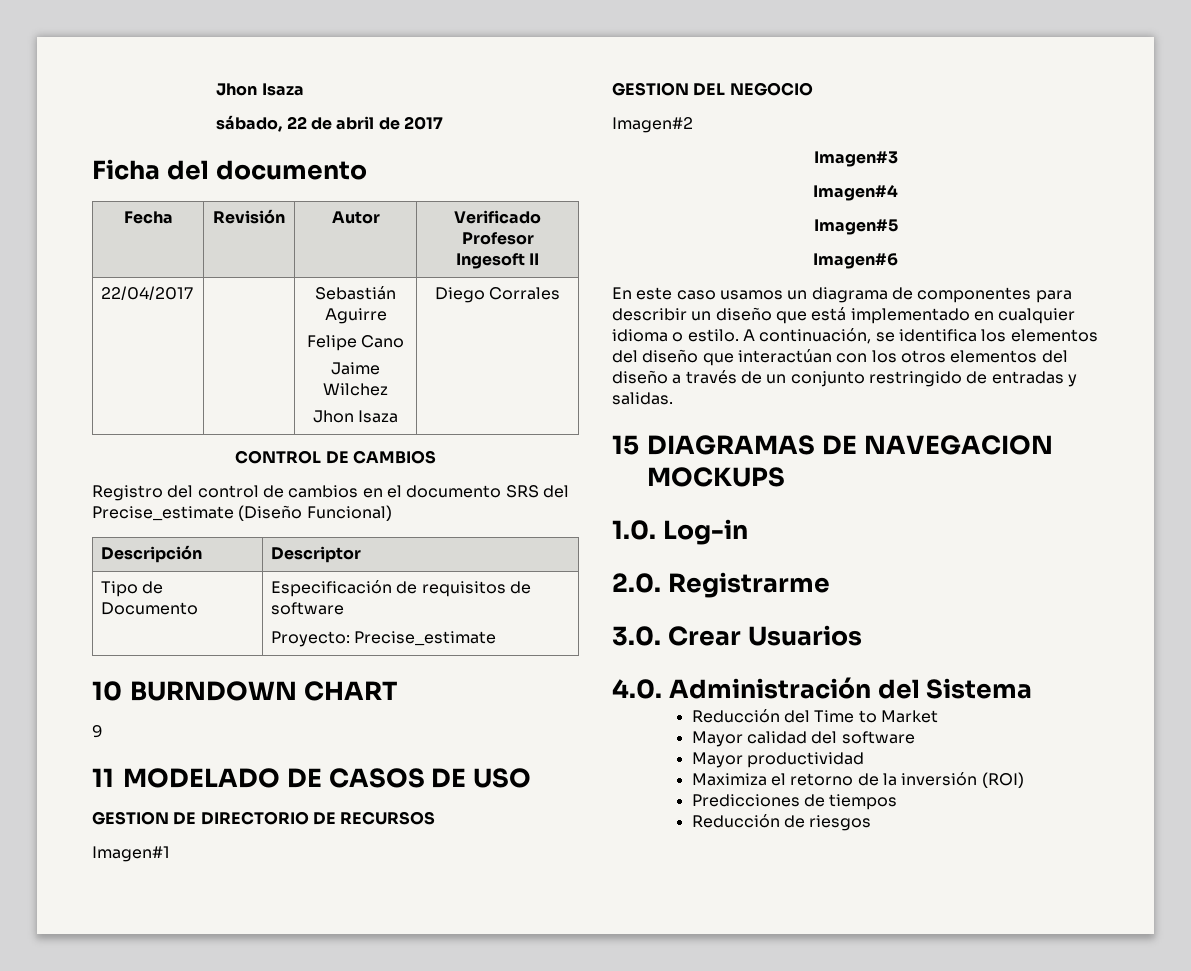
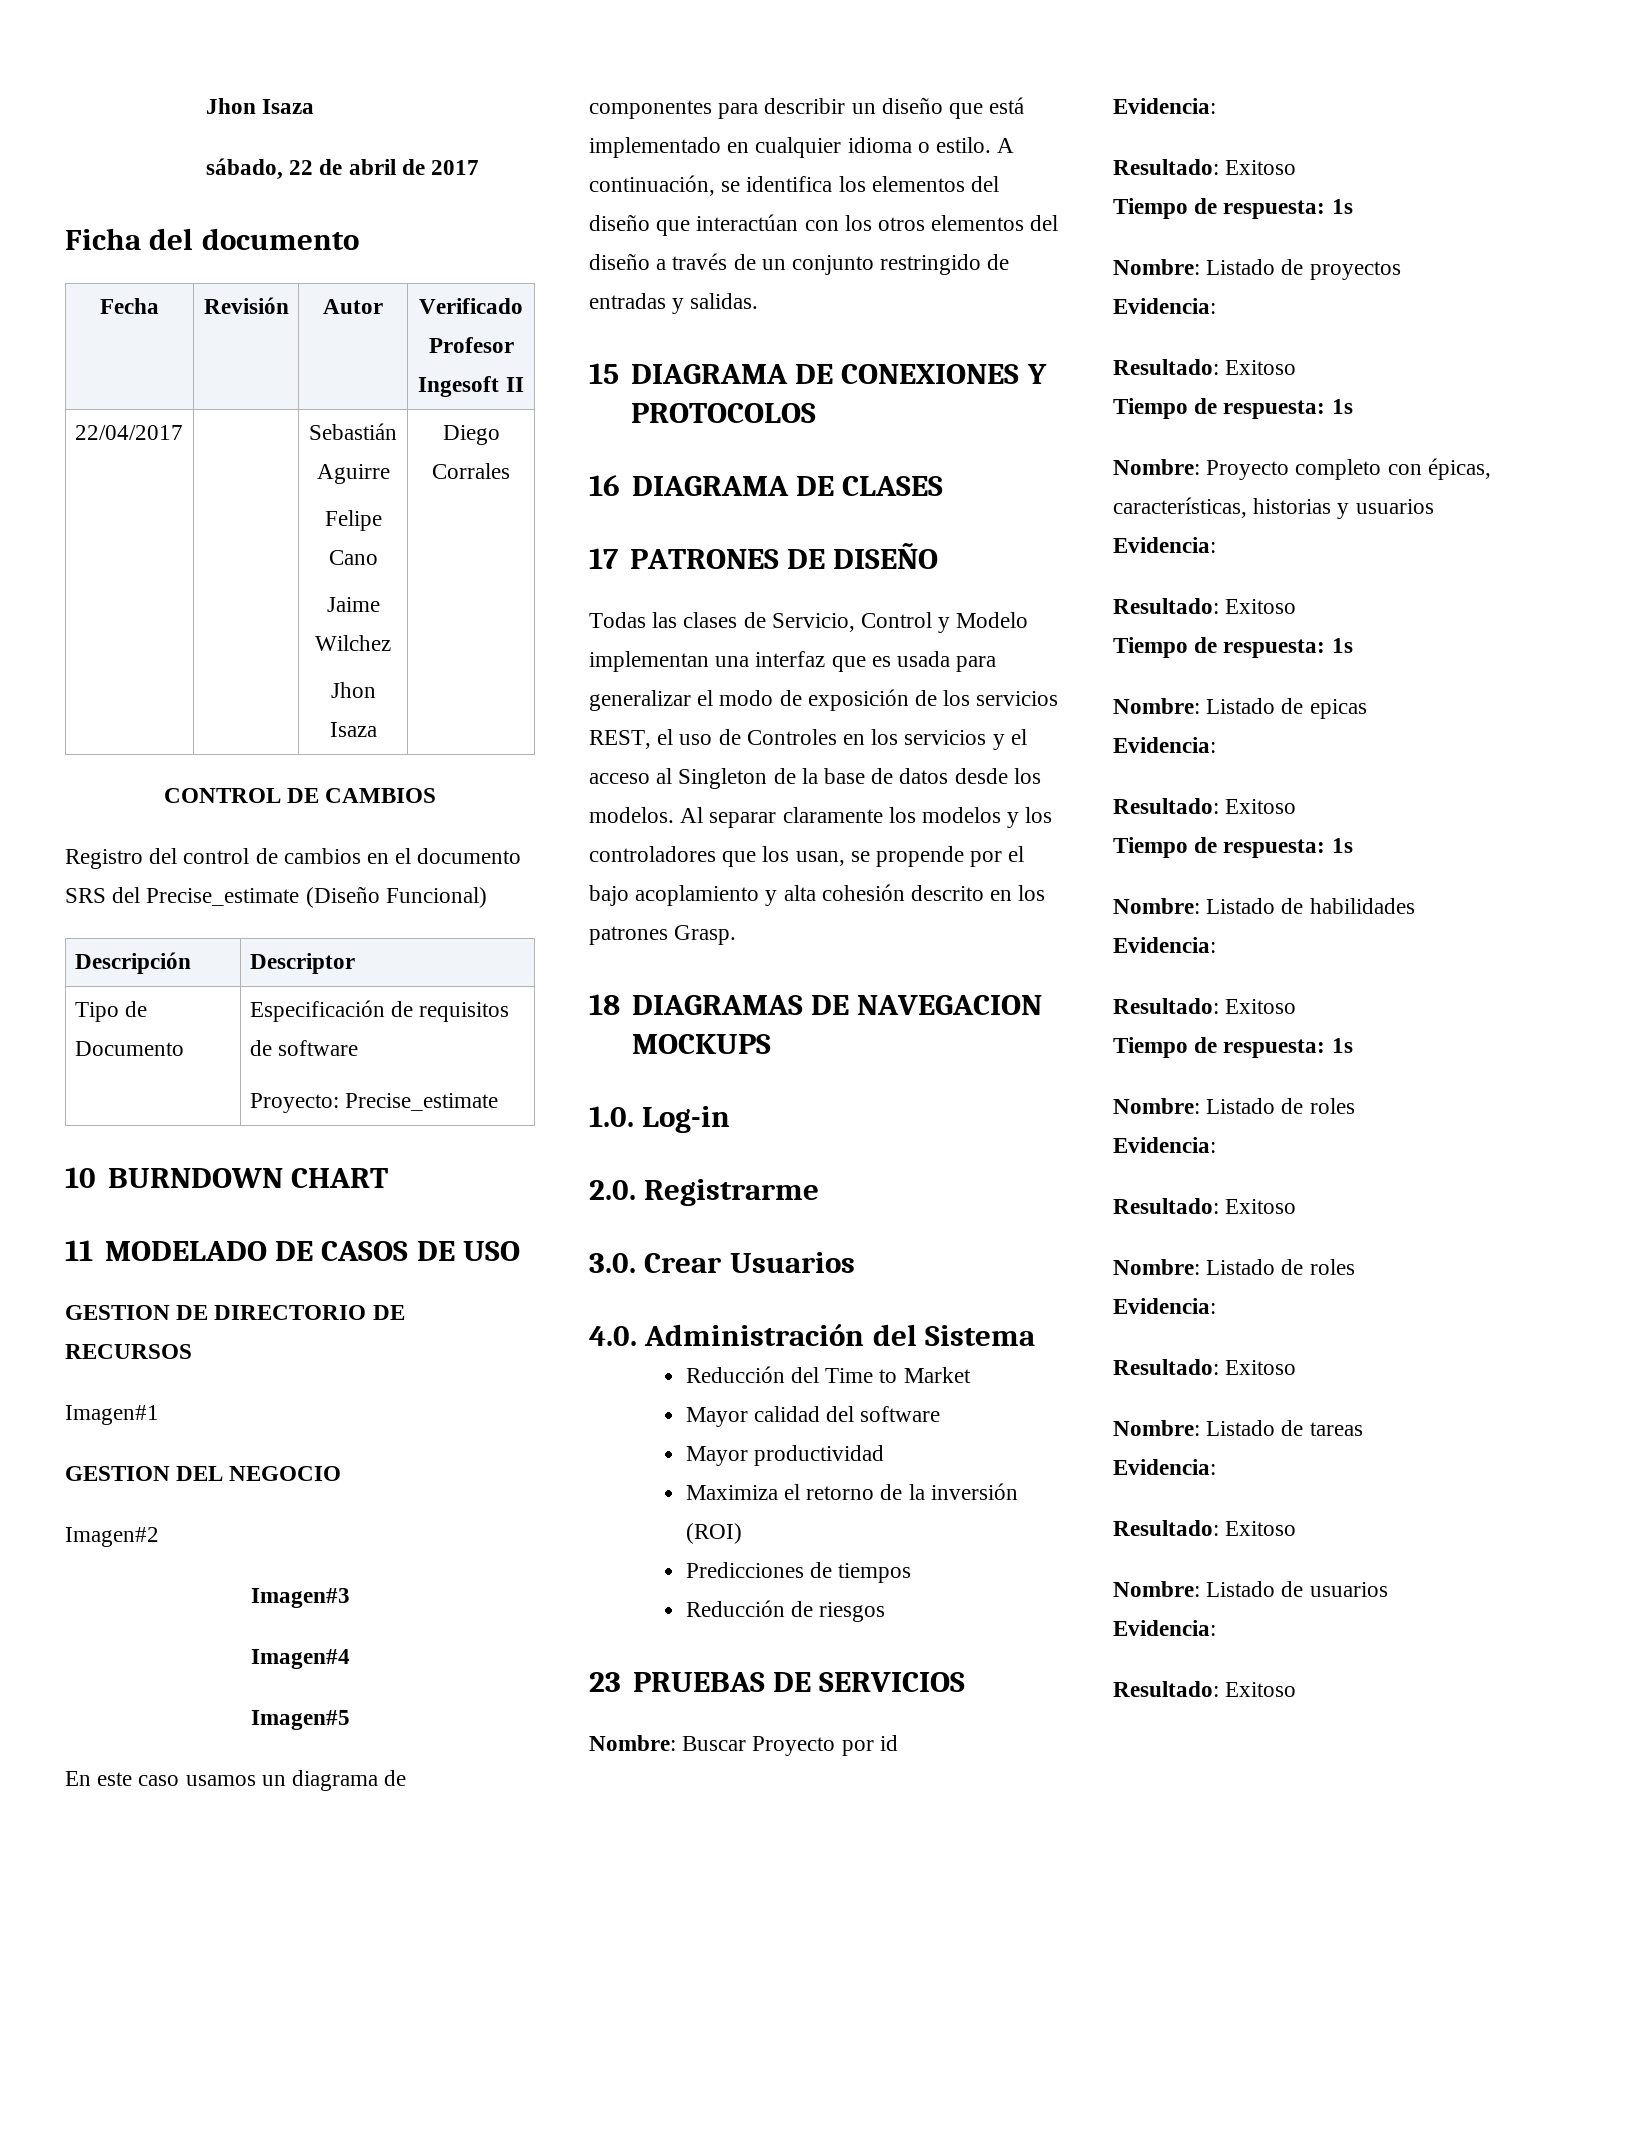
- 9
- Imagen#6
- 15 DIAGRAMAS DE NAVEGACION MOCKUPS
+ 15 DIAGRAMA DE CONEXIONES Y PROTOCOLOS
+ 16 DIAGRAMA DE CLASES
+ 17 PATRONES DE DISEÑO
+ Todas las clases de Servicio, Control y Modelo implementan una interfaz que es usada para generalizar el modo de exposición de los servicios REST, el uso de Controles en los servicios y el acceso al Singleton de la base de datos desde los modelos. Al separar claramente los modelos y los controladores que los usan, se propende por el bajo acoplamiento y alta cohesión descrito en los patrones Grasp.
+ 18 DIAGRAMAS DE NAVEGACION MOCKUPS
+ 23 PRUEBAS DE SERVICIOS
+ Nombre: Buscar Proyecto por id
+ Evidencia:
+ Resultado: Exitoso
+ Tiempo de respuesta: 1s
+ Nombre: Listado de proyectos
+ Evidencia:
+ Resultado: Exitoso
+ Tiempo de respuesta: 1s
+ Nombre: Proyecto completo con épicas, características, historias y usuarios
+ Evidencia:
+ Resultado: Exitoso
+ Tiempo de respuesta: 1s
+ Nombre: Listado de epicas
+ Evidencia:
+ Resultado: Exitoso
+ Tiempo de respuesta: 1s
+ Nombre: Listado de habilidades
+ Evidencia:
+ Resultado: Exitoso
+ Tiempo de respuesta: 1s
+ Nombre: Listado de roles
+ Evidencia:
+ Resultado: Exitoso
+ Nombre: Listado de roles
+ Evidencia:
+ Resultado: Exitoso
+ Nombre: Listado de tareas
+ Evidencia:
+ Resultado: Exitoso
+ Nombre: Listado de usuarios
+ Evidencia:
+ Resultado: Exitoso

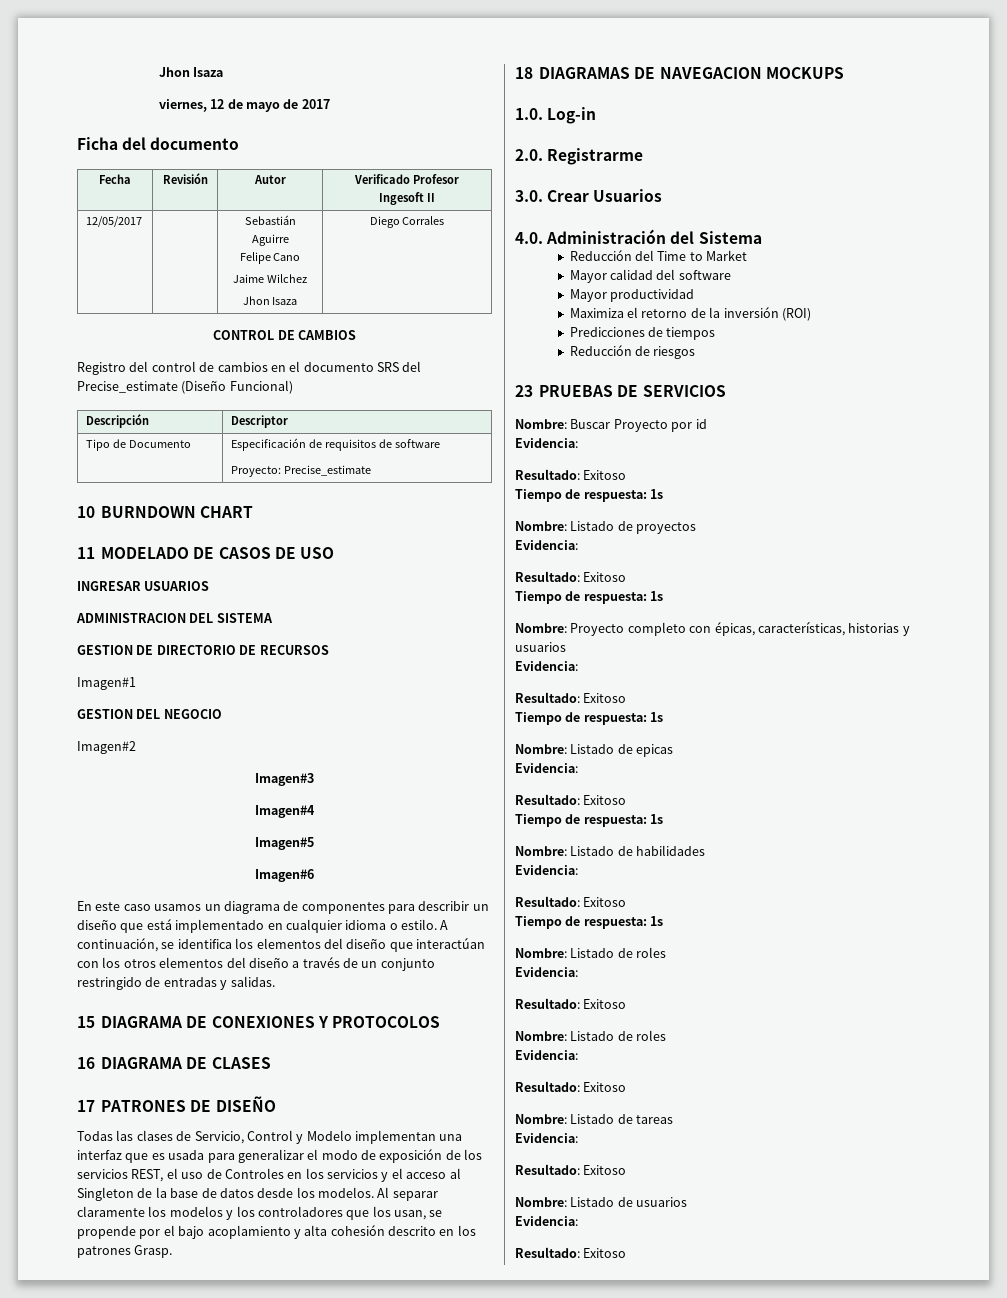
- sábado, 22 de abril de 2017
+ viernes, 12 de mayo de 2017
- 22/04/2017 | | Sebastián Aguirre
+ 12/05/2017 | | Sebastián Aguirre
+ INGRESAR USUARIOS
+ ADMINISTRACION DEL SISTEMA
+ Imagen#6

